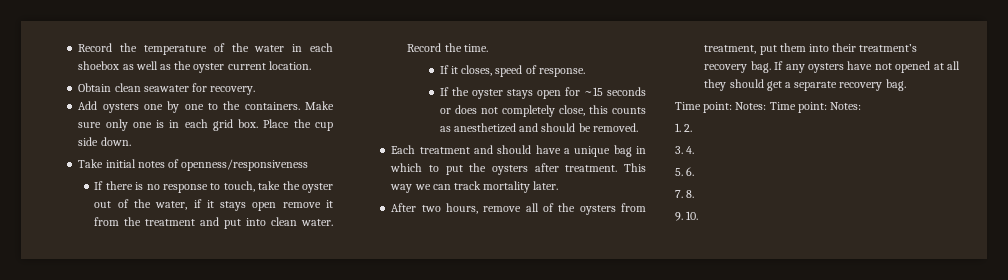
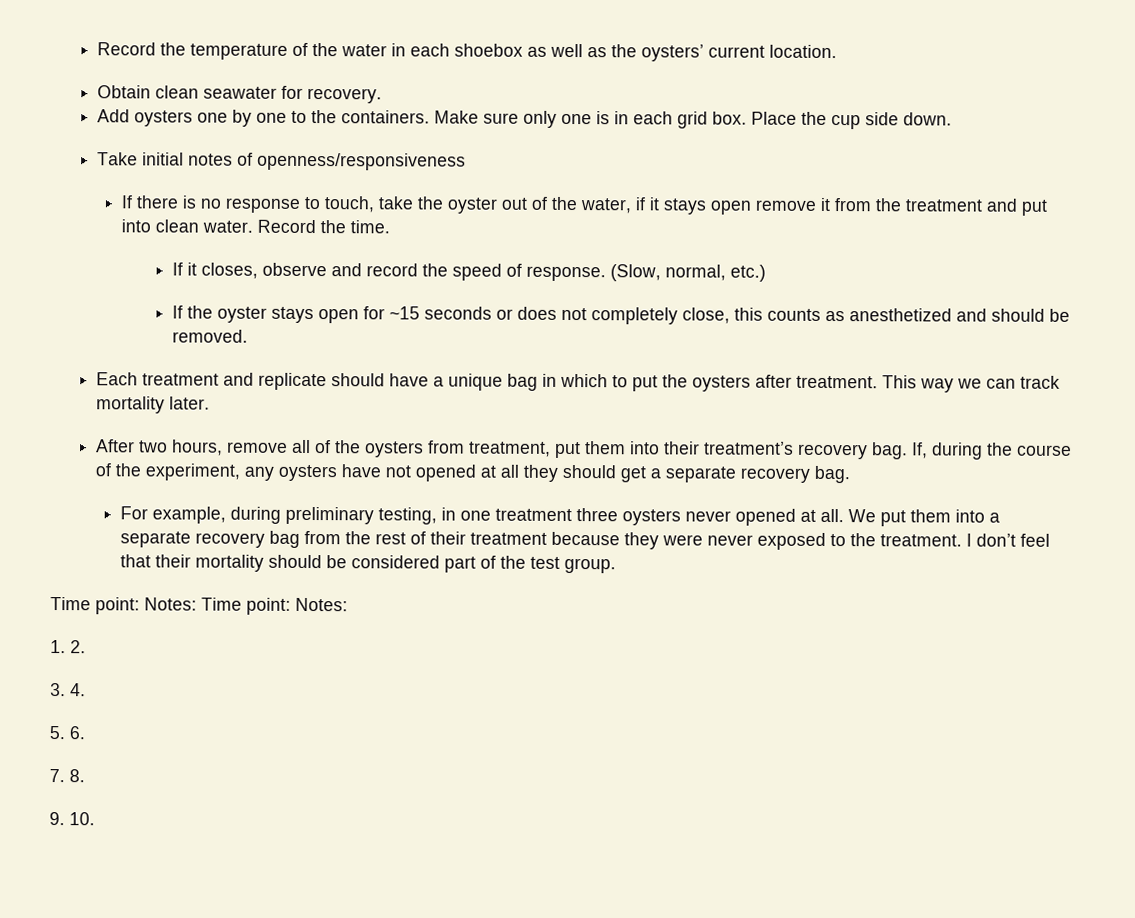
- Record the temperature of the water in each shoebox as well as the oyster current location.
+ Record the temperature of the water in each shoebox as well as the oysters’ current location.
- If it closes, speed of response.
+ If it closes, observe and record the speed of response. (Slow, normal, etc.)
- Each treatment and should have a unique bag in which to put the oysters after treatment.
+ Each treatment and replicate should have a unique bag in which to put the oysters after treatment.
- If any oysters have not opened at all they should get a separate recovery bag.
+ If, during the course of the experiment, any oysters have not opened at all they should get a separate recovery bag.
+ For example, during preliminary testing, in one treatment three oysters never opened at all. We put them into a separate recovery bag from the rest of their treatment because they were never exposed to the treatment. I don’t feel that their mortality should be considered part of the test group.

